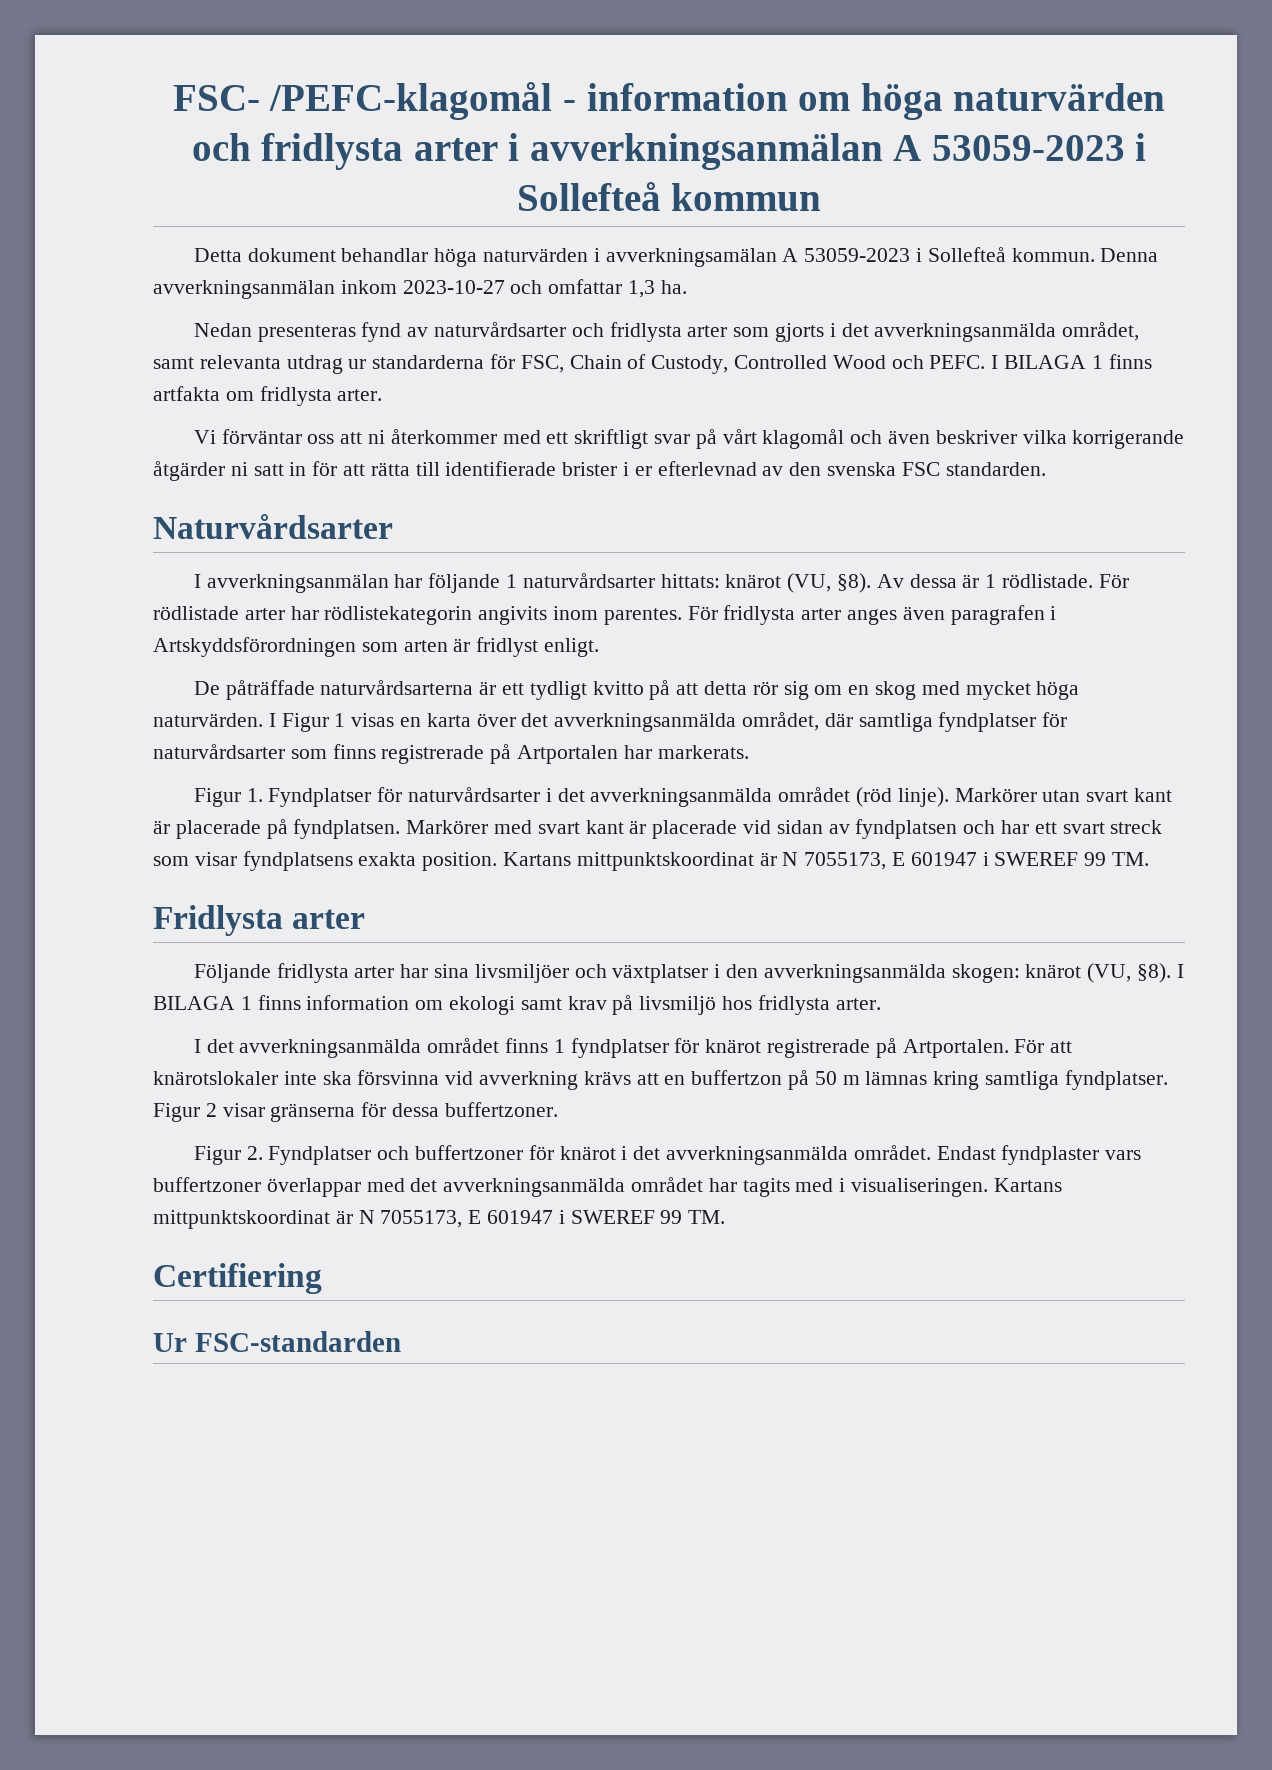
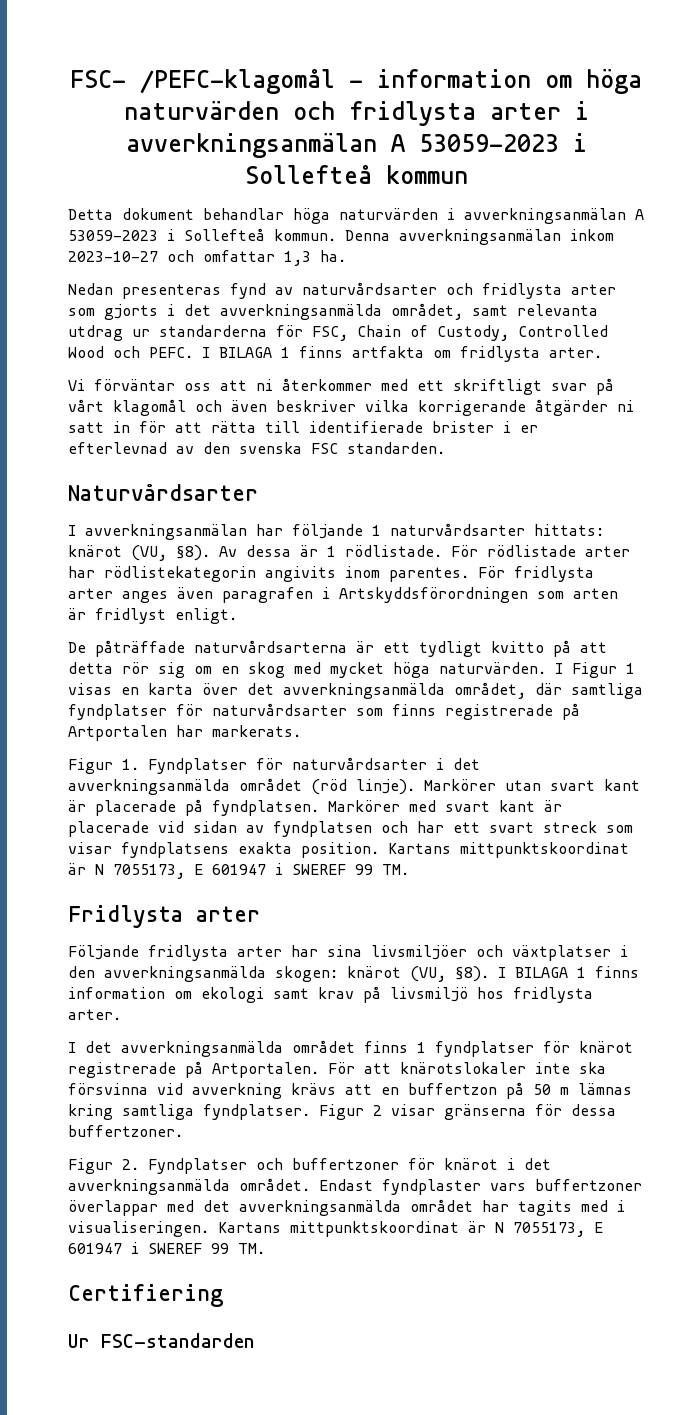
- Detta dokument behandlar höga naturvärden i avverkningsamälan A 53059-2023 i Sollefteå kommun.
+ Detta dokument behandlar höga naturvärden i avverkningsanmälan A 53059-2023 i Sollefteå kommun.

